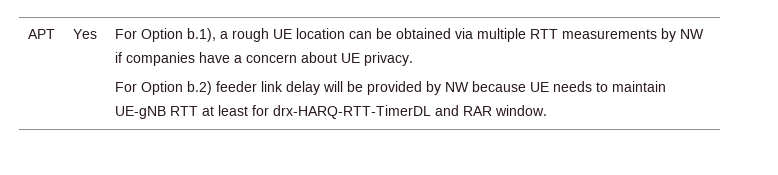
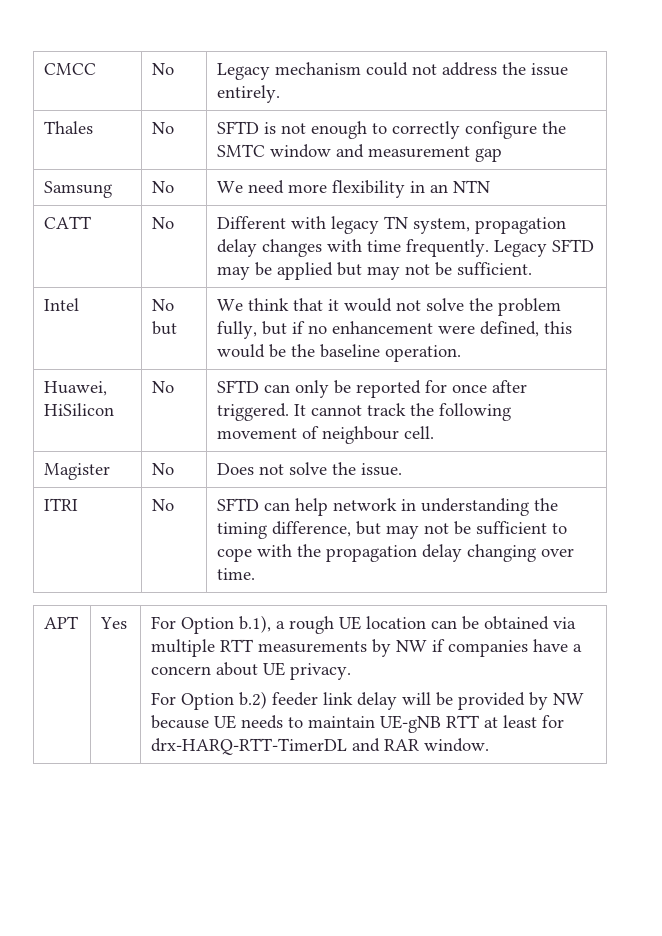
+ CMCC | No | Legacy mechanism could not address the issue entirely.
+ Thales | No | SFTD is not enough to correctly configure the SMTC window and measurement gap
+ Samsung | No | We need more flexibility in an NTN
+ CATT | No | Different with legacy TN system, propagation delay changes with time frequently. Legacy SFTD may be applied but may not be sufficient.
+ Intel | No but | We think that it would not solve the problem fully, but if no enhancement were defined, this would be the baseline operation.
+ Huawei, HiSilicon | No | SFTD can only be reported for once after triggered. It cannot track the following movement of neighbour cell.
+ Magister | No | Does not solve the issue.
+ ITRI | No | SFTD can help network in understanding the timing difference, but may not be sufficient to cope with the propagation delay changing over time.

